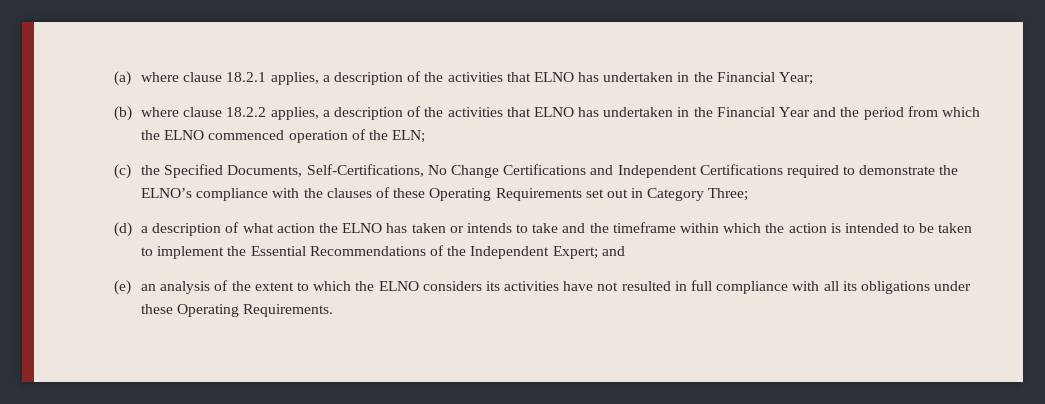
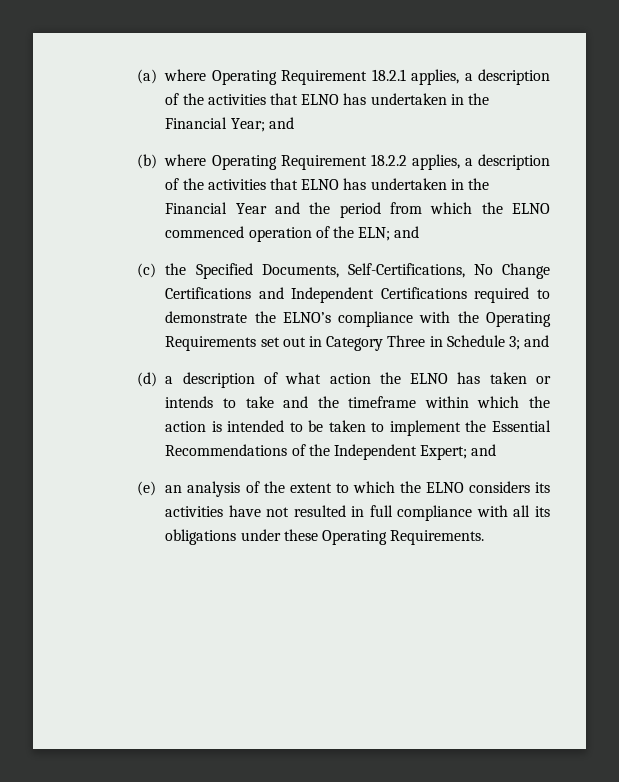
- (a) where clause 18.2.1 applies, a description of the activities that ELNO has undertaken in the Financial Year;
+ (a) where Operating Requirement 18.2.1 applies, a description of the activities that ELNO has undertaken in the Financial Year; and
- (b) where clause 18.2.2 applies, a description of the activities that ELNO has undertaken in the Financial Year and the period from which the ELNO commenced operation of the ELN;
+ (b) where Operating Requirement 18.2.2 applies, a description of the activities that ELNO has undertaken in the Financial Year and the period from which the ELNO commenced operation of the ELN; and
- (c) the Specified Documents, Self-Certifications, No Change Certifications and Independent Certifications required to demonstrate the ELNO’s compliance with the clauses of these Operating Requirements set out in Category Three;
+ (c) the Specified Documents, Self-Certifications, No Change Certifications and Independent Certifications required to demonstrate the ELNO’s compliance with the Operating Requirements set out in Category Three in Schedule 3; and

